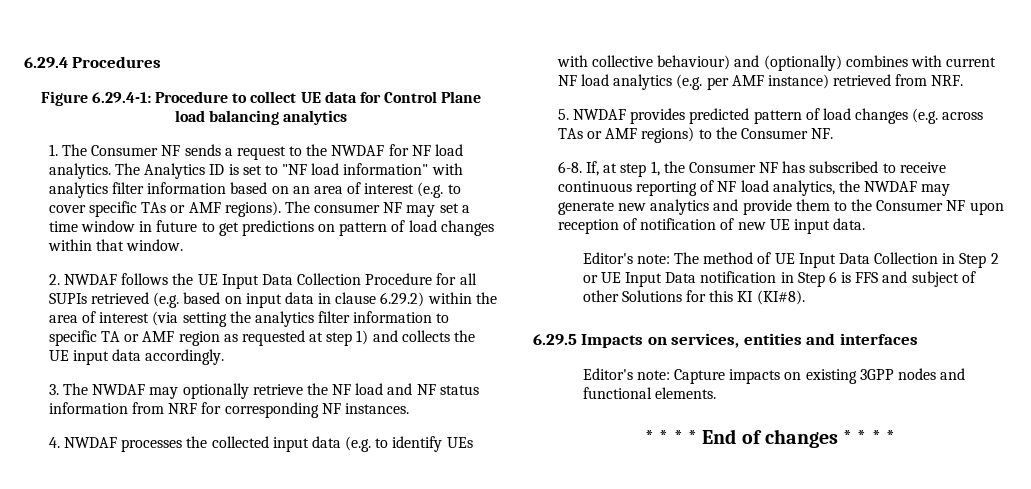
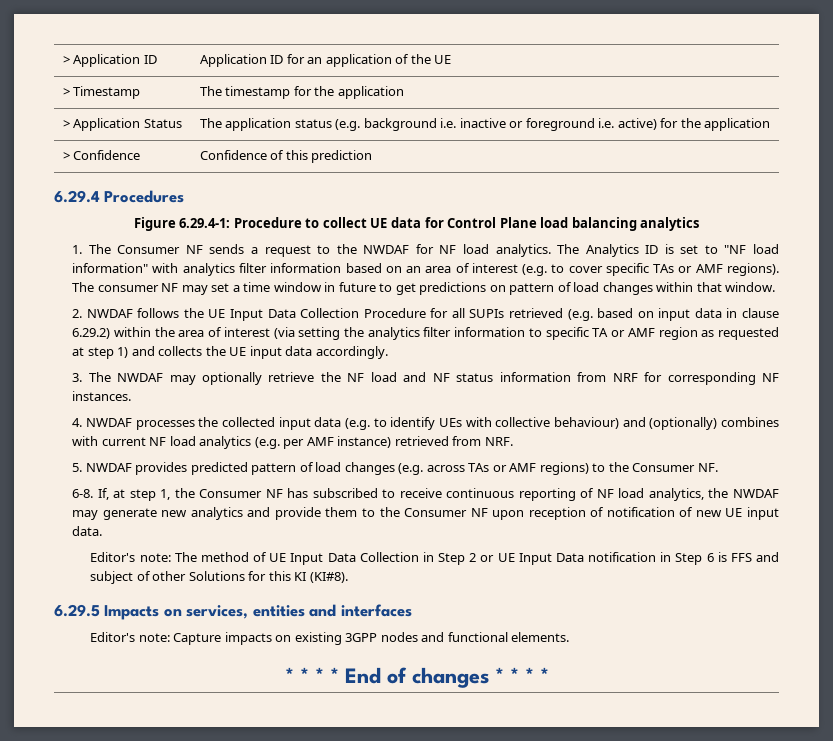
+ > Application ID | Application ID for an application of the UE
+ > Timestamp | The timestamp for the application
+ > Application Status | The application status (e.g. background i.e. inactive or foreground i.e. active) for the application
+ > Confidence | Confidence of this prediction

